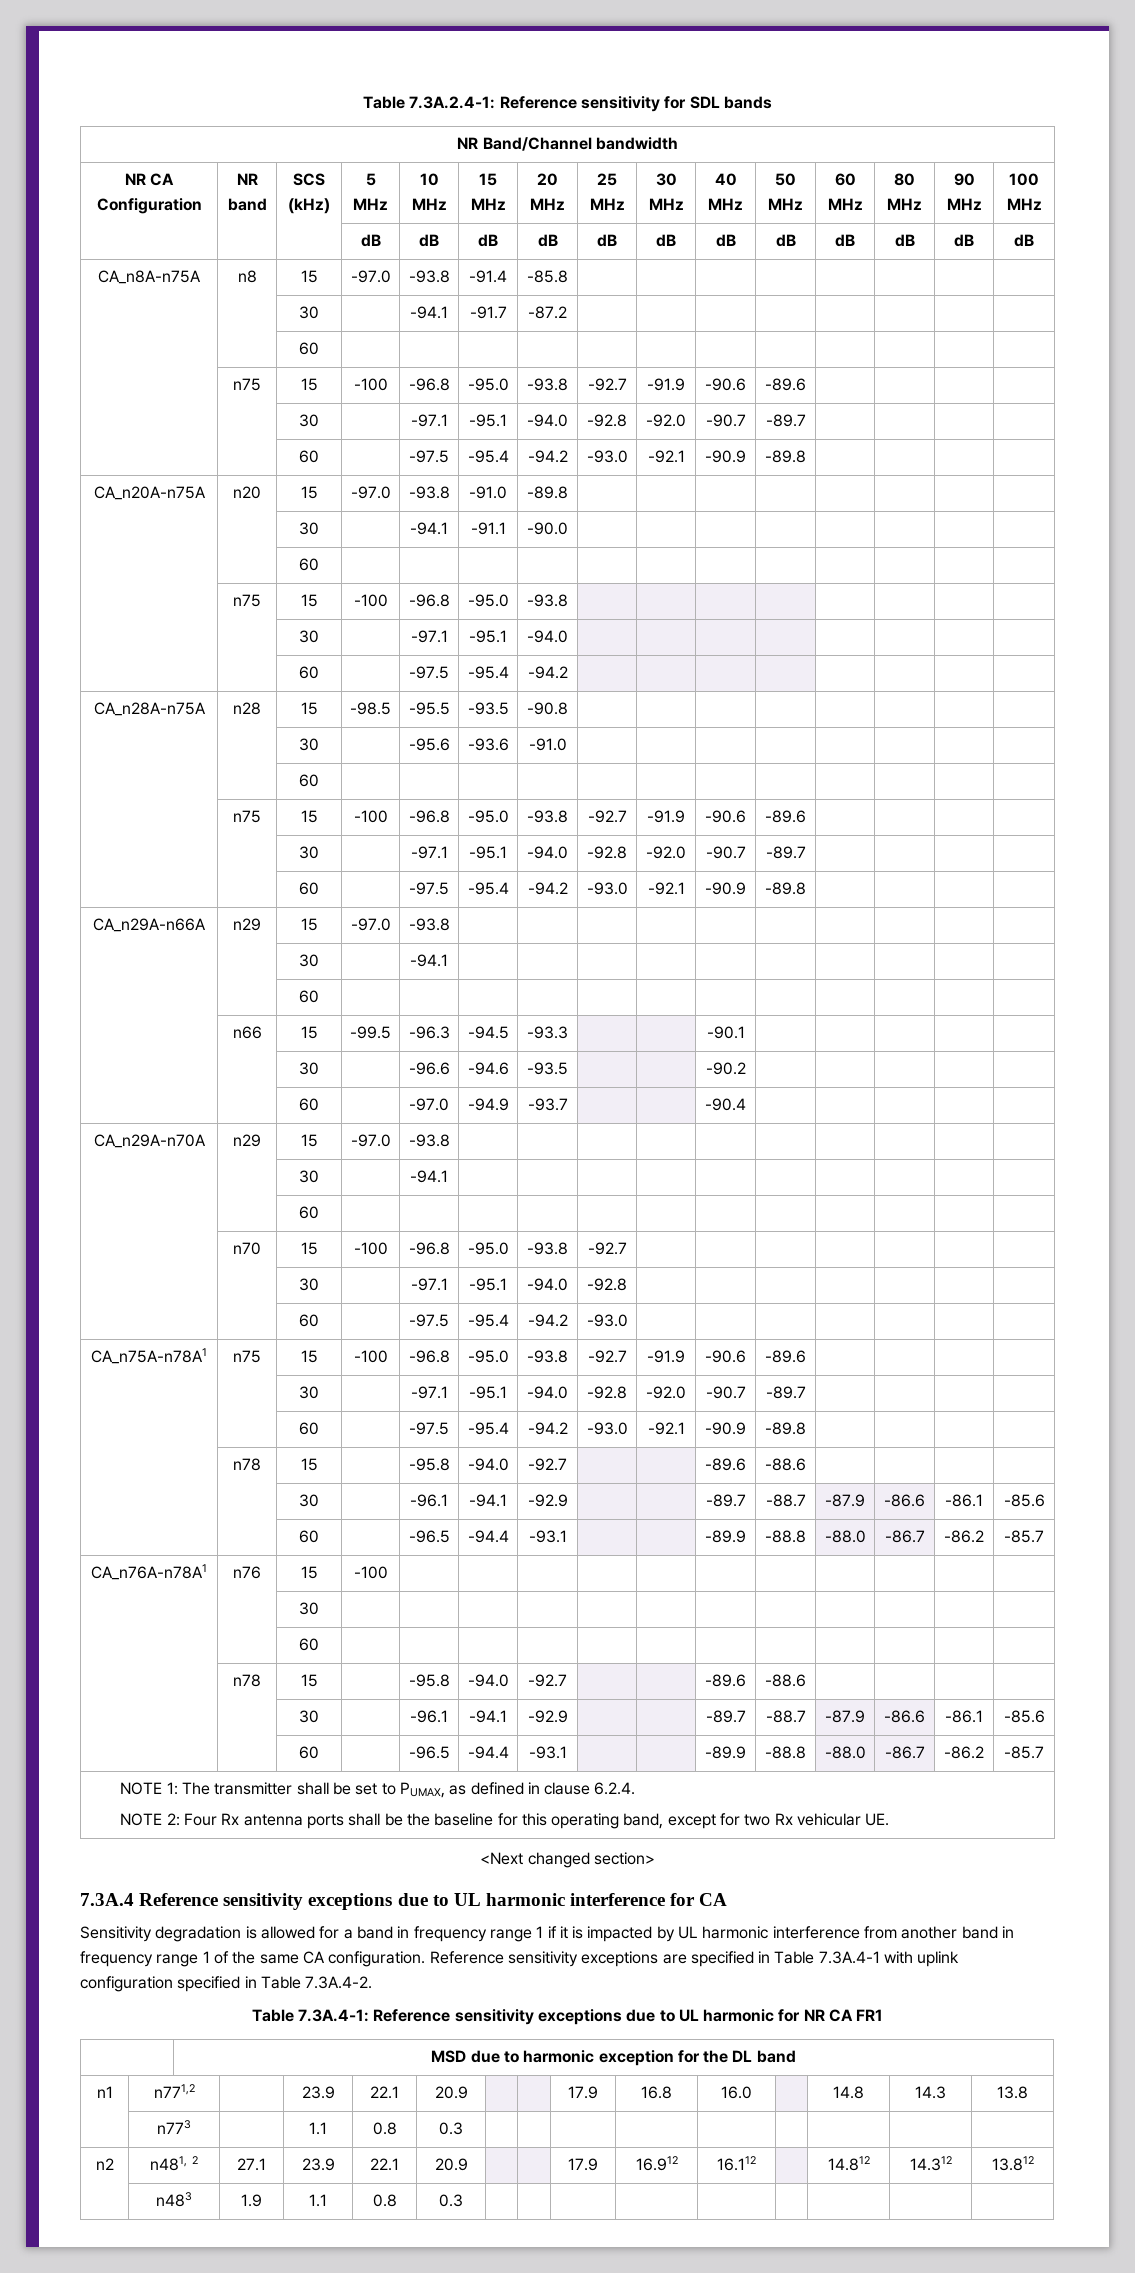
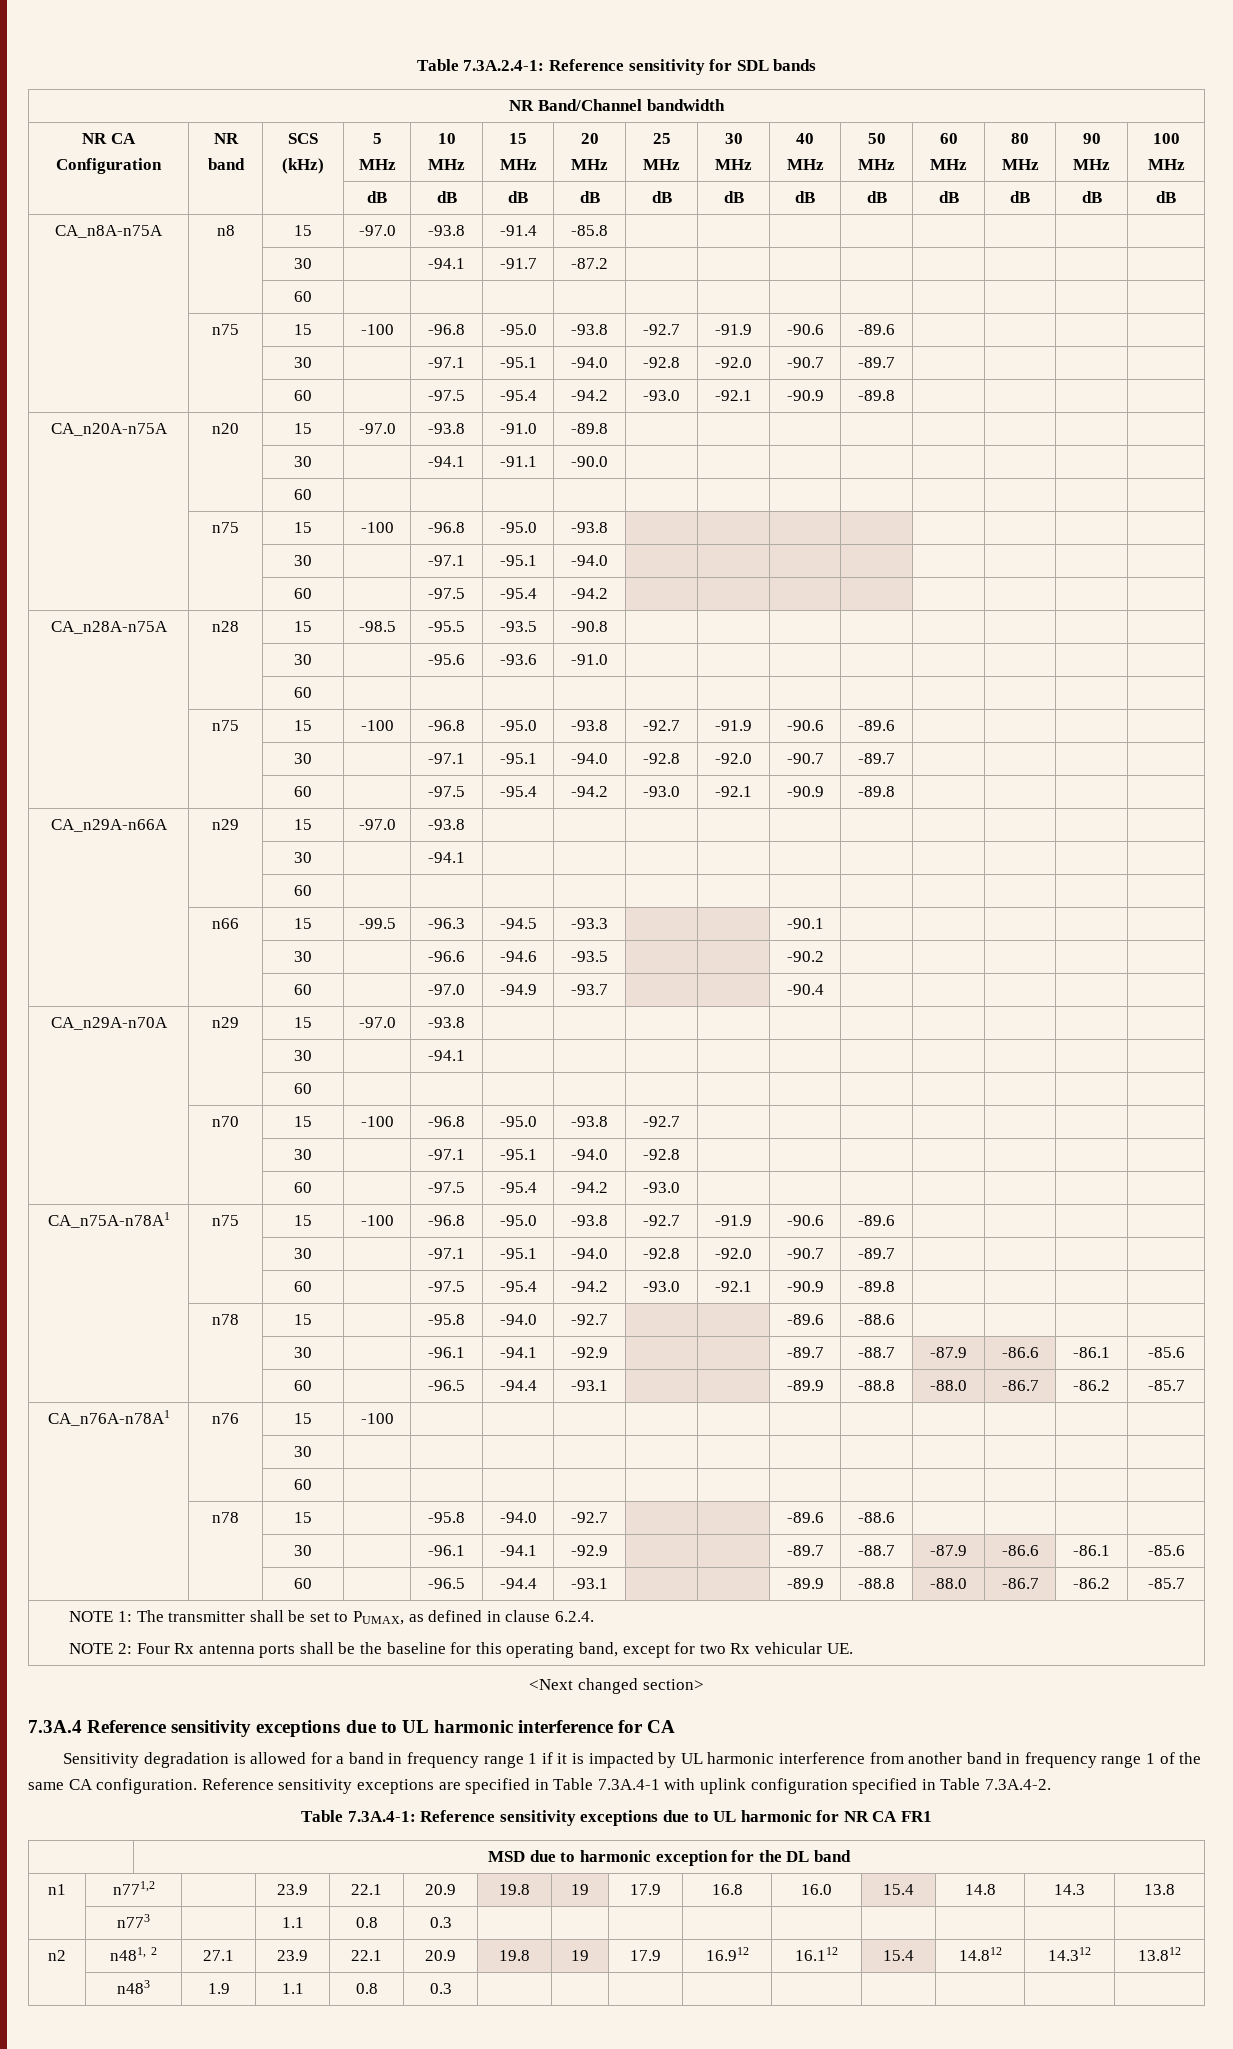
- n1 | n771,2 | | 23.9 | 22.1 | 20.9 | | | 17.9 | 16.8 | 16.0 | | 14.8 | 14.3 | 13.8
+ n1 | n771,2 | | 23.9 | 22.1 | 20.9 | 19.8 | 19 | 17.9 | 16.8 | 16.0 | 15.4 | 14.8 | 14.3 | 13.8
- n2 | n481, 2 | 27.1 | 23.9 | 22.1 | 20.9 | | | 17.9 | 16.912 | 16.112 | | 14.812 | 14.312 | 13.812
+ n2 | n481, 2 | 27.1 | 23.9 | 22.1 | 20.9 | 19.8 | 19 | 17.9 | 16.912 | 16.112 | 15.4 | 14.812 | 14.312 | 13.812

